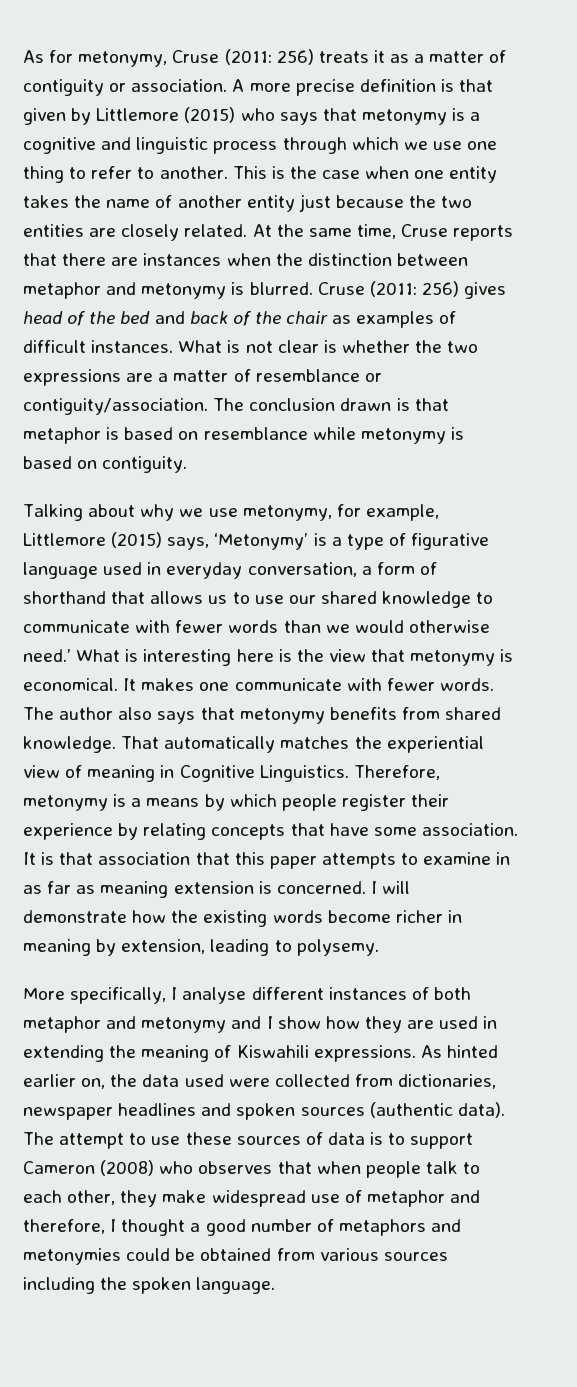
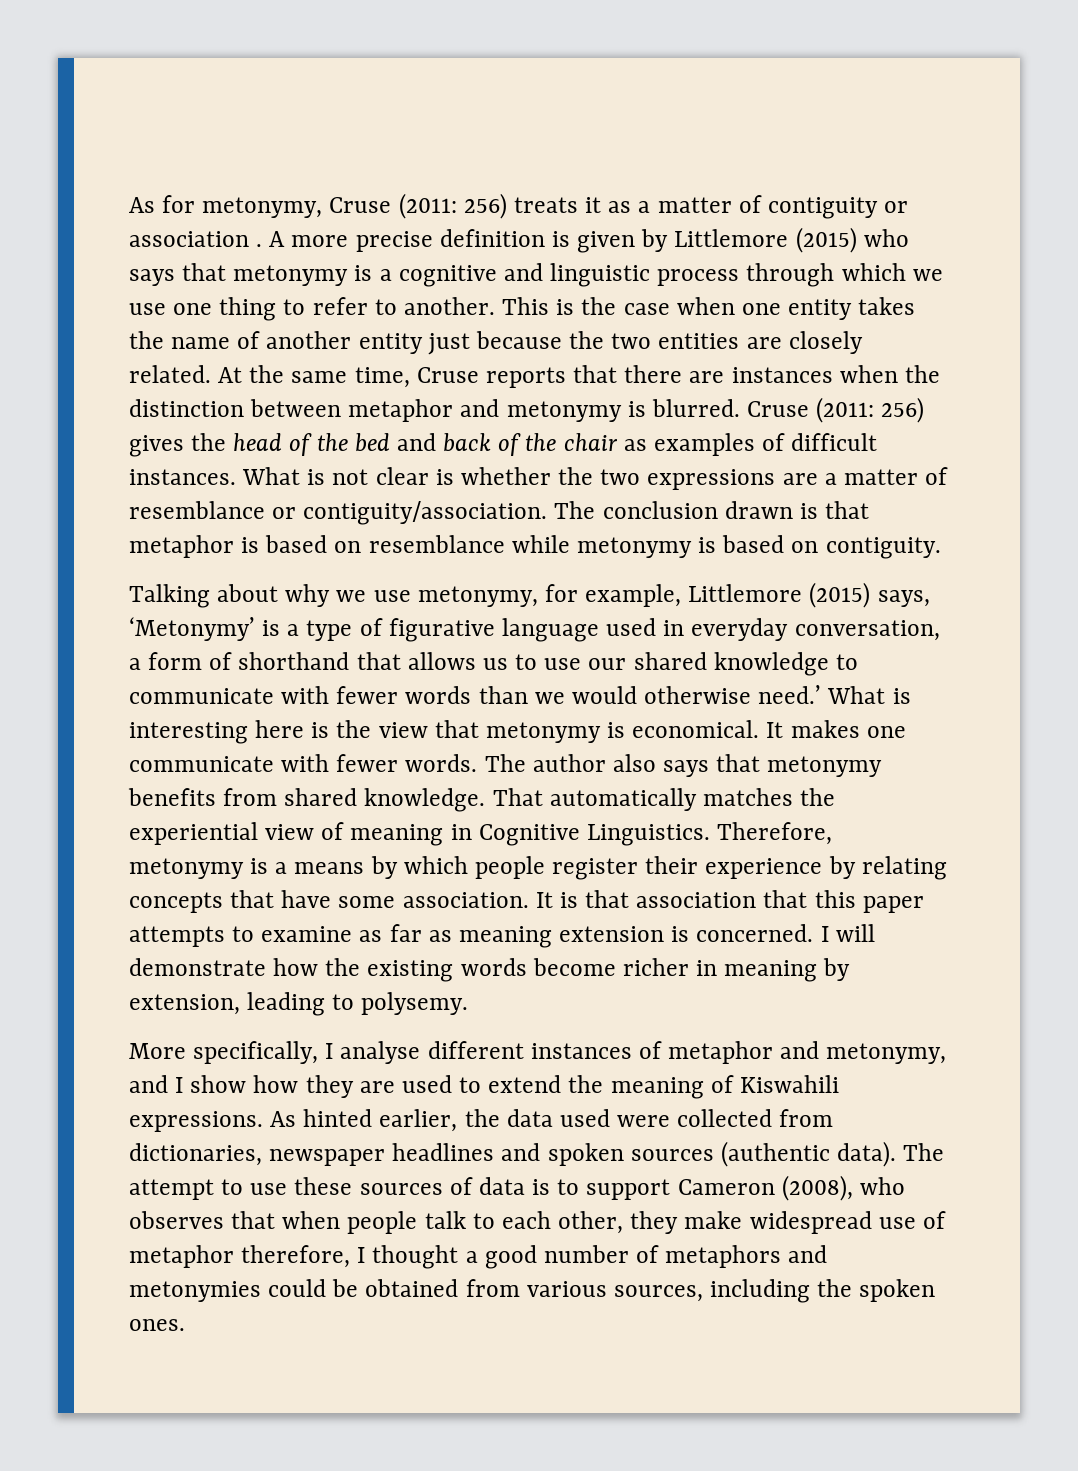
- As for metonymy, Cruse (2011: 256) treats it as a matter of contiguity or association.
+ As for metonymy, Cruse (2011: 256) treats it as a matter of contiguity or association .
- A more precise definition is that given by Littlemore (2015) who says that metonymy is a cognitive and linguistic process through which we use one thing to refer to another.
+ A more precise definition is given by Littlemore (2015) who says that metonymy is a cognitive and linguistic process through which we use one thing to refer to another.
- Cruse (2011: 256) gives head of the bed and back of the chair as examples of difficult instances.
+ Cruse (2011: 256) gives the head of the bed and back of the chair as examples of difficult instances.
- It is that association that this paper attempts to examine in as far as meaning extension is concerned.
+ It is that association that this paper attempts to examine as far as meaning extension is concerned.
- More specifically, I analyse different instances of both metaphor and metonymy and I show how they are used in extending the meaning of Kiswahili expressions.
+ More specifically, I analyse different instances of metaphor and metonymy, and I show how they are used to extend the meaning of Kiswahili expressions.
- As hinted earlier on, the data used were collected from dictionaries, newspaper headlines and spoken sources (authentic data).
+ As hinted earlier, the data used were collected from dictionaries, newspaper headlines and spoken sources (authentic data).
- The attempt to use these sources of data is to support Cameron (2008) who observes that when people talk to each other, they make widespread use of metaphor and therefore, I thought a good number of metaphors and metonymies could be obtained from various sources including the spoken language.
+ The attempt to use these sources of data is to support Cameron (2008), who observes that when people talk to each other, they make widespread use of metaphor therefore, I thought a good number of metaphors and metonymies could be obtained from various sources, including the spoken ones.

